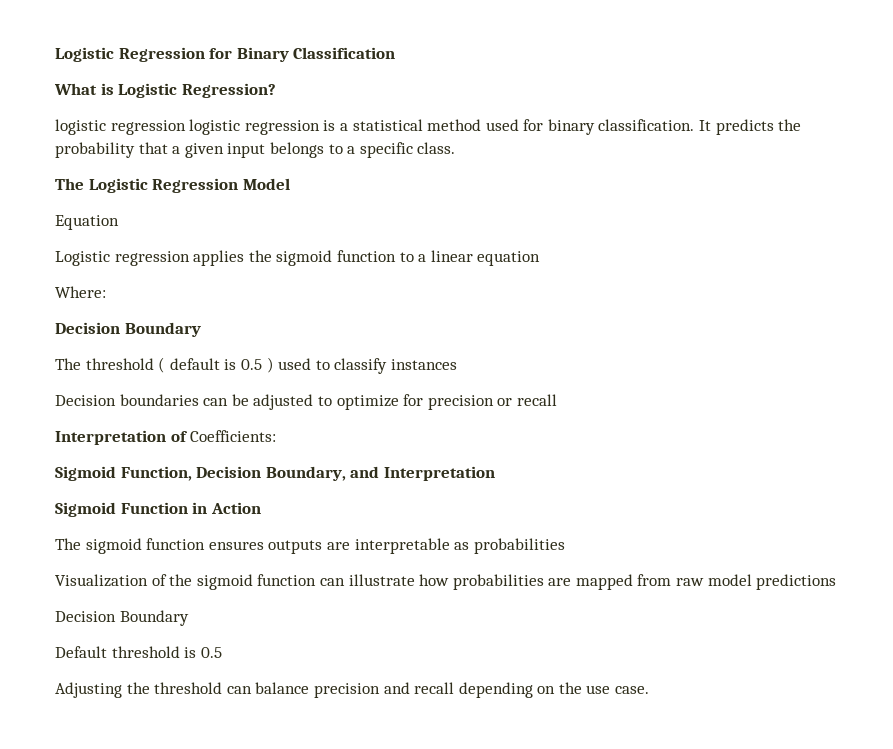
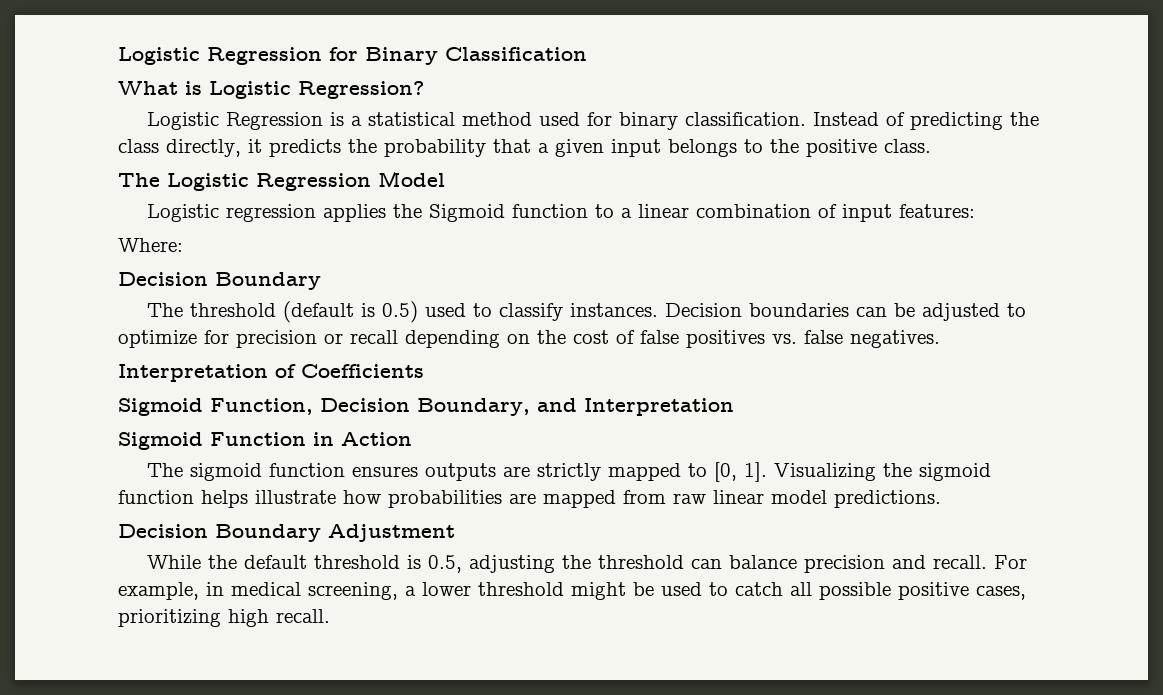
- logistic regression logistic regression is a statistical method used for binary classification.
+ Logistic Regression is a statistical method used for binary classification.
- It predicts the probability that a given input belongs to a specific class.
+ Instead of predicting the class directly, it predicts the probability that a given input belongs to the positive class.
- Equation
- Logistic regression applies the sigmoid function to a linear equation
+ Logistic regression applies the Sigmoid function to a linear combination of input features:
- The threshold ( default is 0.5 ) used to classify instances
- Decision boundaries can be adjusted to optimize for precision or recall
+ The threshold (default is 0.5) used to classify instances. Decision boundaries can be adjusted to optimize for precision or recall depending on the cost of false positives vs. false negatives.
- Interpretation of Coefficients:
+ Interpretation of Coefficients
- The sigmoid function ensures outputs are interpretable as probabilities
- Visualization of the sigmoid function can illustrate how probabilities are mapped from raw model predictions
- Decision Boundary
- Default threshold is 0.5
- Adjusting the threshold can balance precision and recall depending on the use case.
+ The sigmoid function ensures outputs are strictly mapped to [0, 1]. Visualizing the sigmoid function helps illustrate how probabilities are mapped from raw linear model predictions.
+ Decision Boundary Adjustment
+ While the default threshold is 0.5, adjusting the threshold can balance precision and recall. For example, in medical screening, a lower threshold might be used to catch all possible positive cases, prioritizing high recall.

